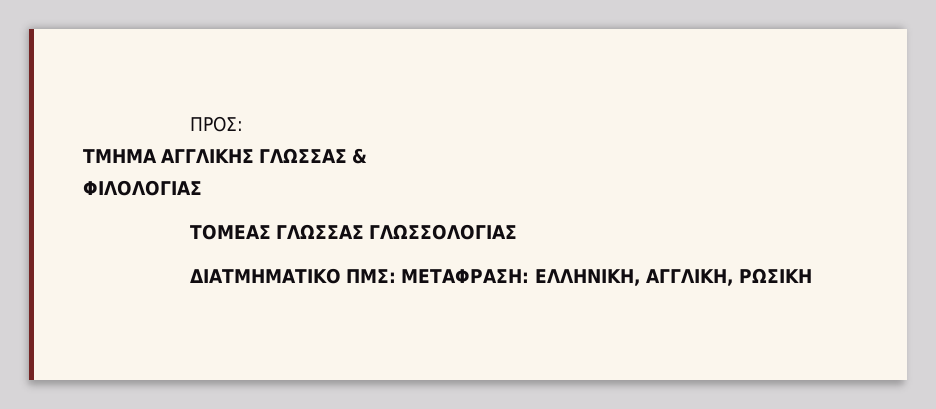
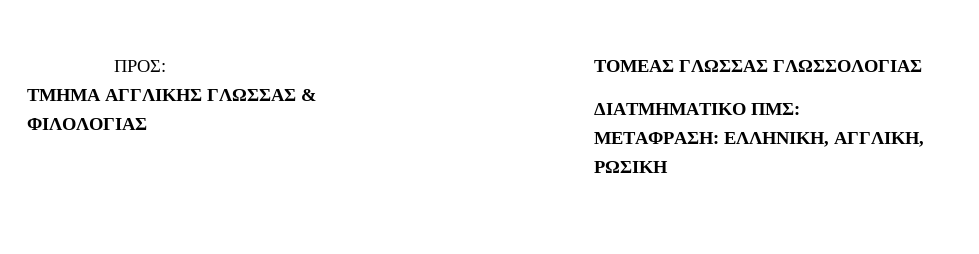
- ΔΙΑΤΜΗΜΑΤΙΚΟ ΠΜΣ: ΜΕΤΑΦΡΑΣΗ: ΕΛΛΗΝΙΚΗ, ΑΓΓΛΙΚΗ, ΡΩΣΙΚΗ
+ ΔΙΑΤΜΗΜΑΤΙΚΟ ΠΜΣ:
+ ΜΕΤΑΦΡΑΣΗ: ΕΛΛΗΝΙΚΗ, ΑΓΓΛΙΚΗ, ΡΩΣΙΚΗ

